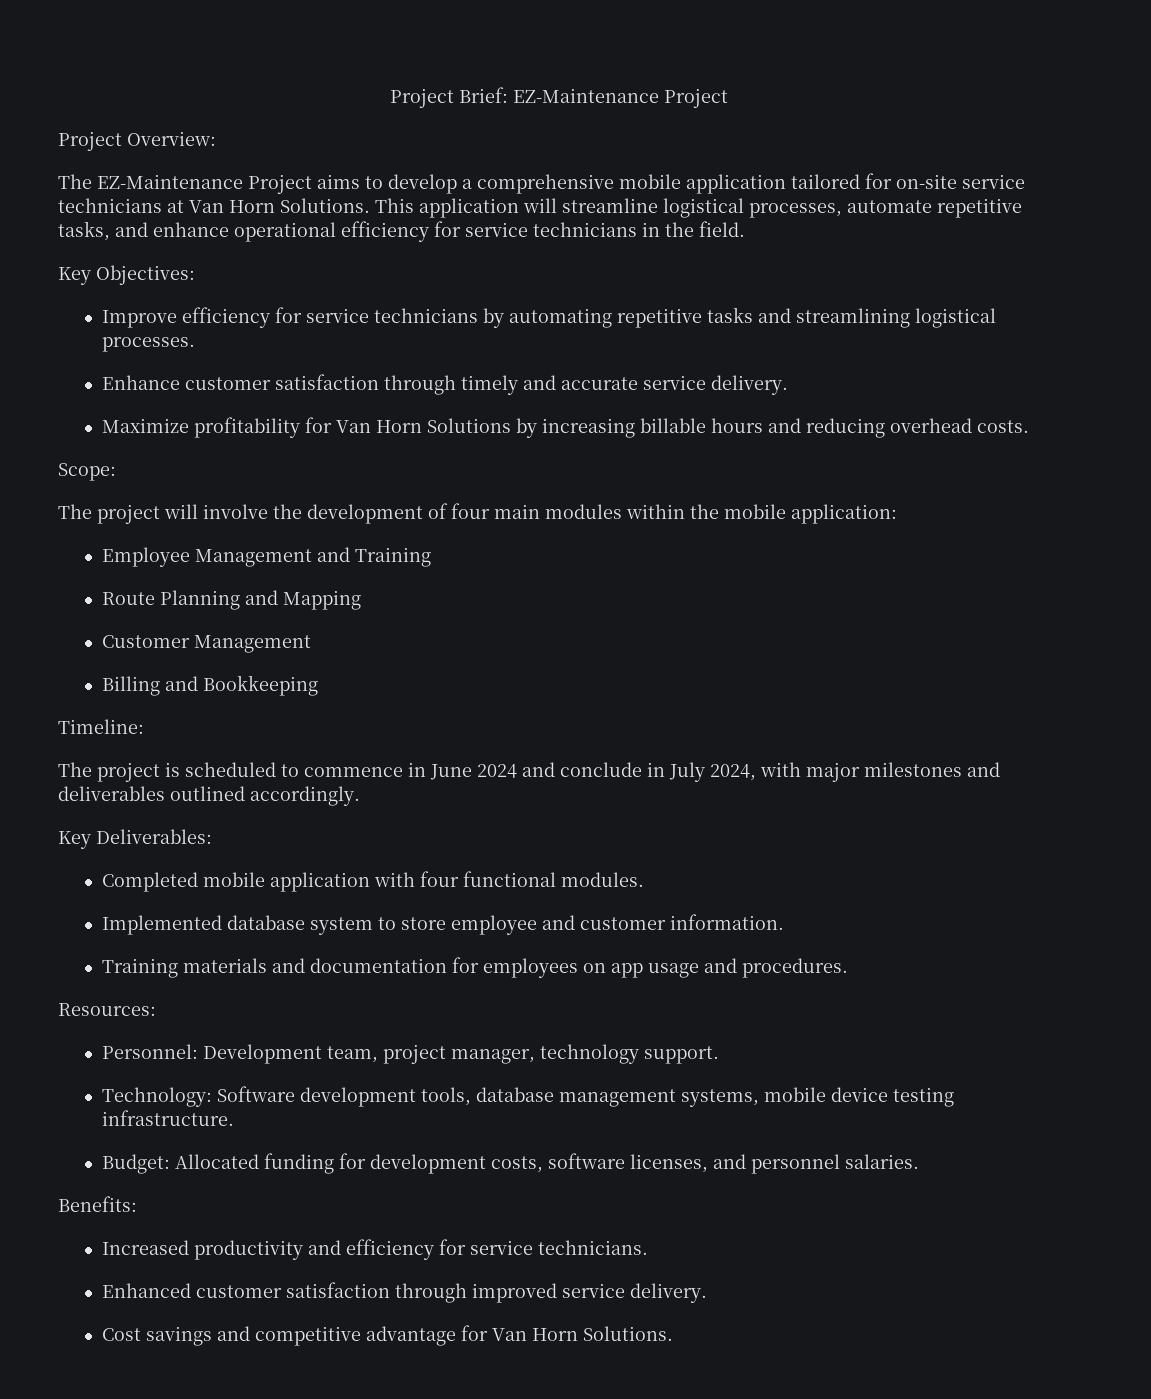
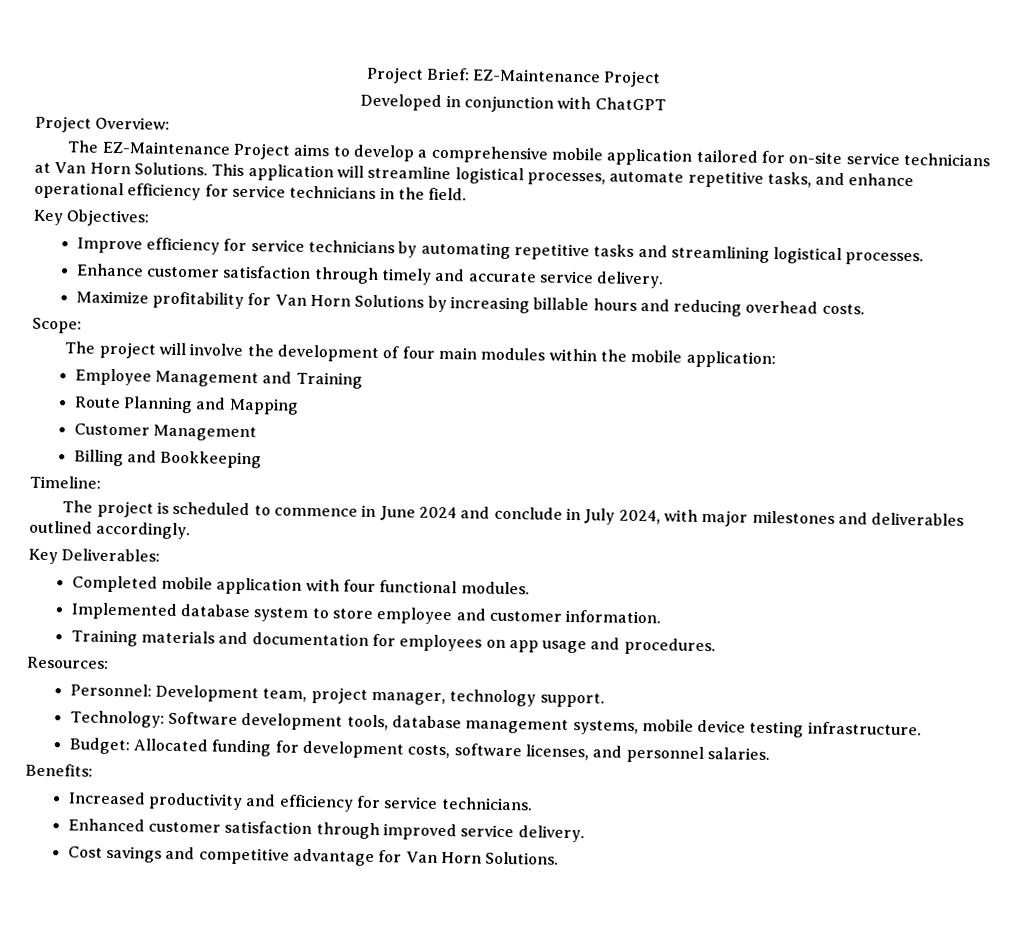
+ Developed in conjunction with ChatGPT

